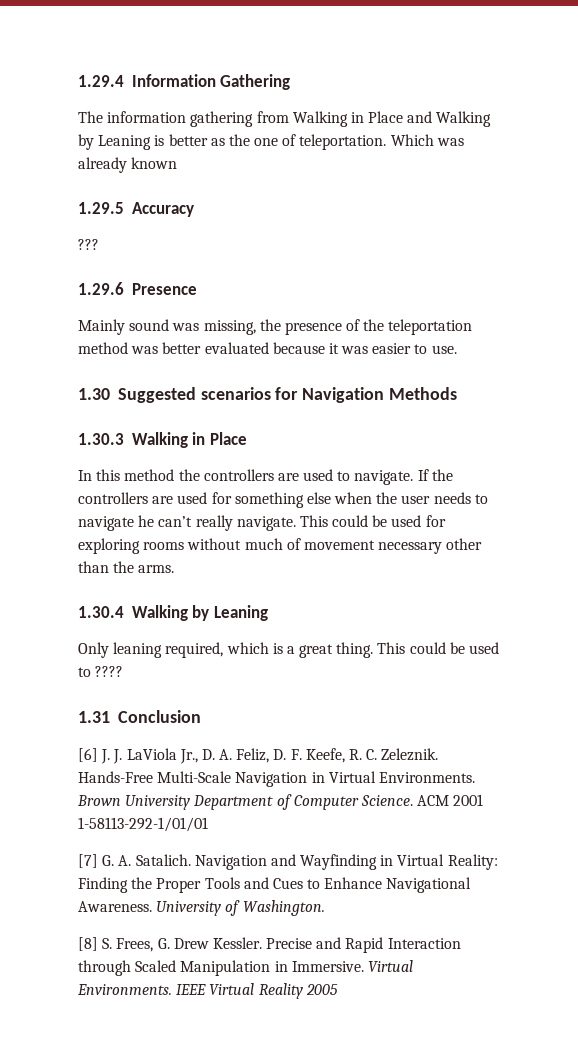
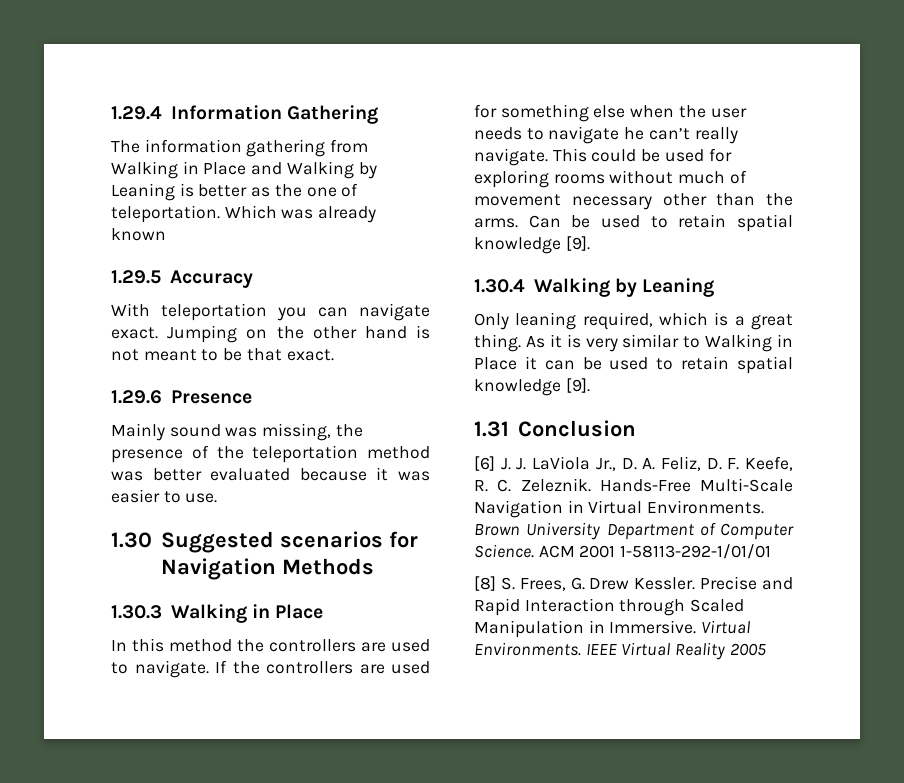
- ???
+ With teleportation you can navigate exact. Jumping on the other hand is not meant to be that exact.
+ Can be used to retain spatial knowledge [9].
- This could be used to ????
+ As it is very similar to Walking in Place it can be used to retain spatial knowledge [9].
- [7] G. A. Satalich. Navigation and Wayfinding in Virtual Reality: Finding the Proper Tools and Cues to Enhance Navigational Awareness. University of Washington.

